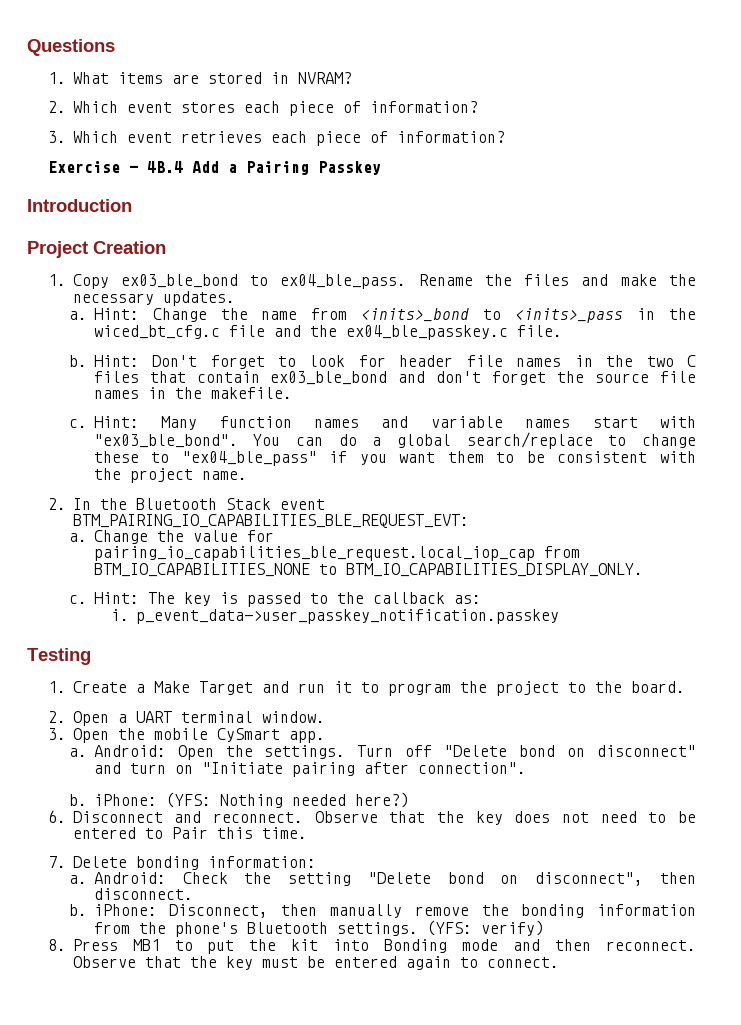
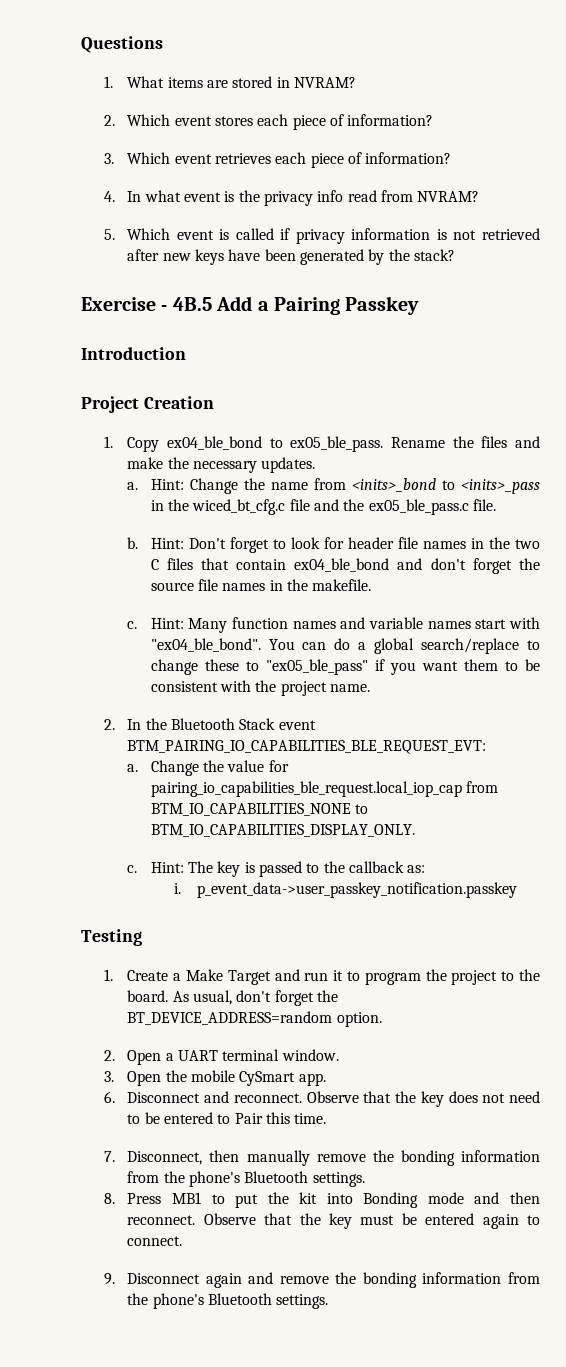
- Exercise - 4B.4 Add a Pairing Passkey
+ 4. In what event is the privacy info read from NVRAM?
+ 5. Which event is called if privacy information is not retrieved after new keys have been generated by the stack?
+ Exercise - 4B.5 Add a Pairing Passkey
- 1. Copy ex03_ble_bond to ex04_ble_pass.
+ 1. Copy ex04_ble_bond to ex05_ble_pass.
- Hint: Change the name from <inits>_bond to <inits>_pass in the wiced_bt_cfg.c file and the ex04_ble_passkey.c file.
+ Hint: Change the name from <inits>_bond to <inits>_pass in the wiced_bt_cfg.c file and the ex05_ble_pass.c file.
- Hint: Don't forget to look for header file names in the two C files that contain ex03_ble_bond and don't forget the source file names in the makefile.
+ Hint: Don't forget to look for header file names in the two C files that contain ex04_ble_bond and don't forget the source file names in the makefile.
- Hint: Many function names and variable names start with "ex03_ble_bond".
+ Hint: Many function names and variable names start with "ex04_ble_bond".
- You can do a global search/replace to change these to "ex04_ble_pass" if you want them to be consistent with the project name.
+ You can do a global search/replace to change these to "ex05_ble_pass" if you want them to be consistent with the project name.
+ As usual, don't forget the BT_DEVICE_ADDRESS=random option.
- a. Android: Open the settings. Turn off "Delete bond on disconnect" and turn on "Initiate pairing after connection".
- b. iPhone: (YFS: Nothing needed here?)
- 7. Delete bonding information:
- a. Android: Check the setting "Delete bond on disconnect", then disconnect.
- b. iPhone: Disconnect, then manually remove the bonding information from the phone's Bluetooth settings. (YFS: verify)
+ 7. Disconnect, then manually remove the bonding information from the phone's Bluetooth settings.
+ 9. Disconnect again and remove the bonding information from the phone's Bluetooth settings.

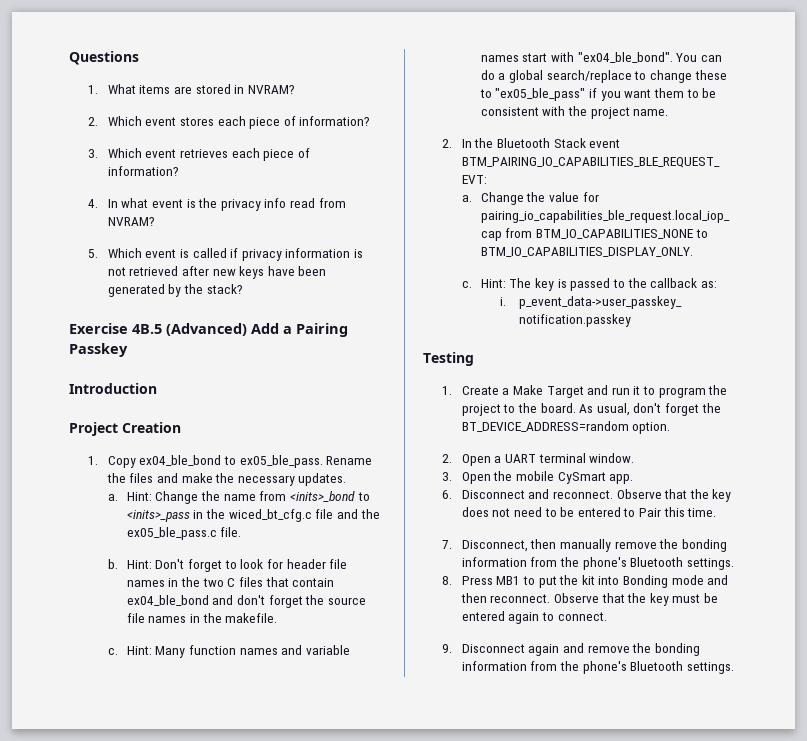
- Exercise - 4B.5 Add a Pairing Passkey
+ Exercise 4B.5 (Advanced) Add a Pairing Passkey

